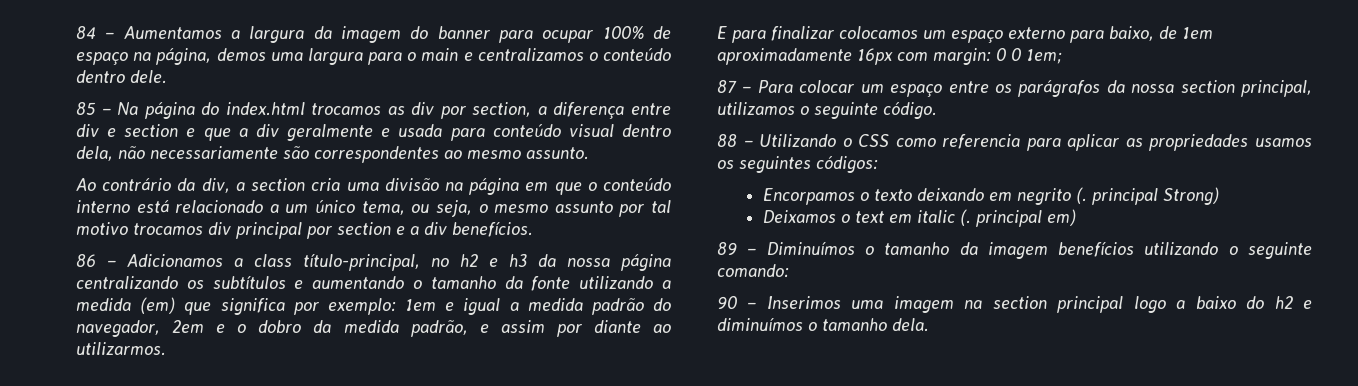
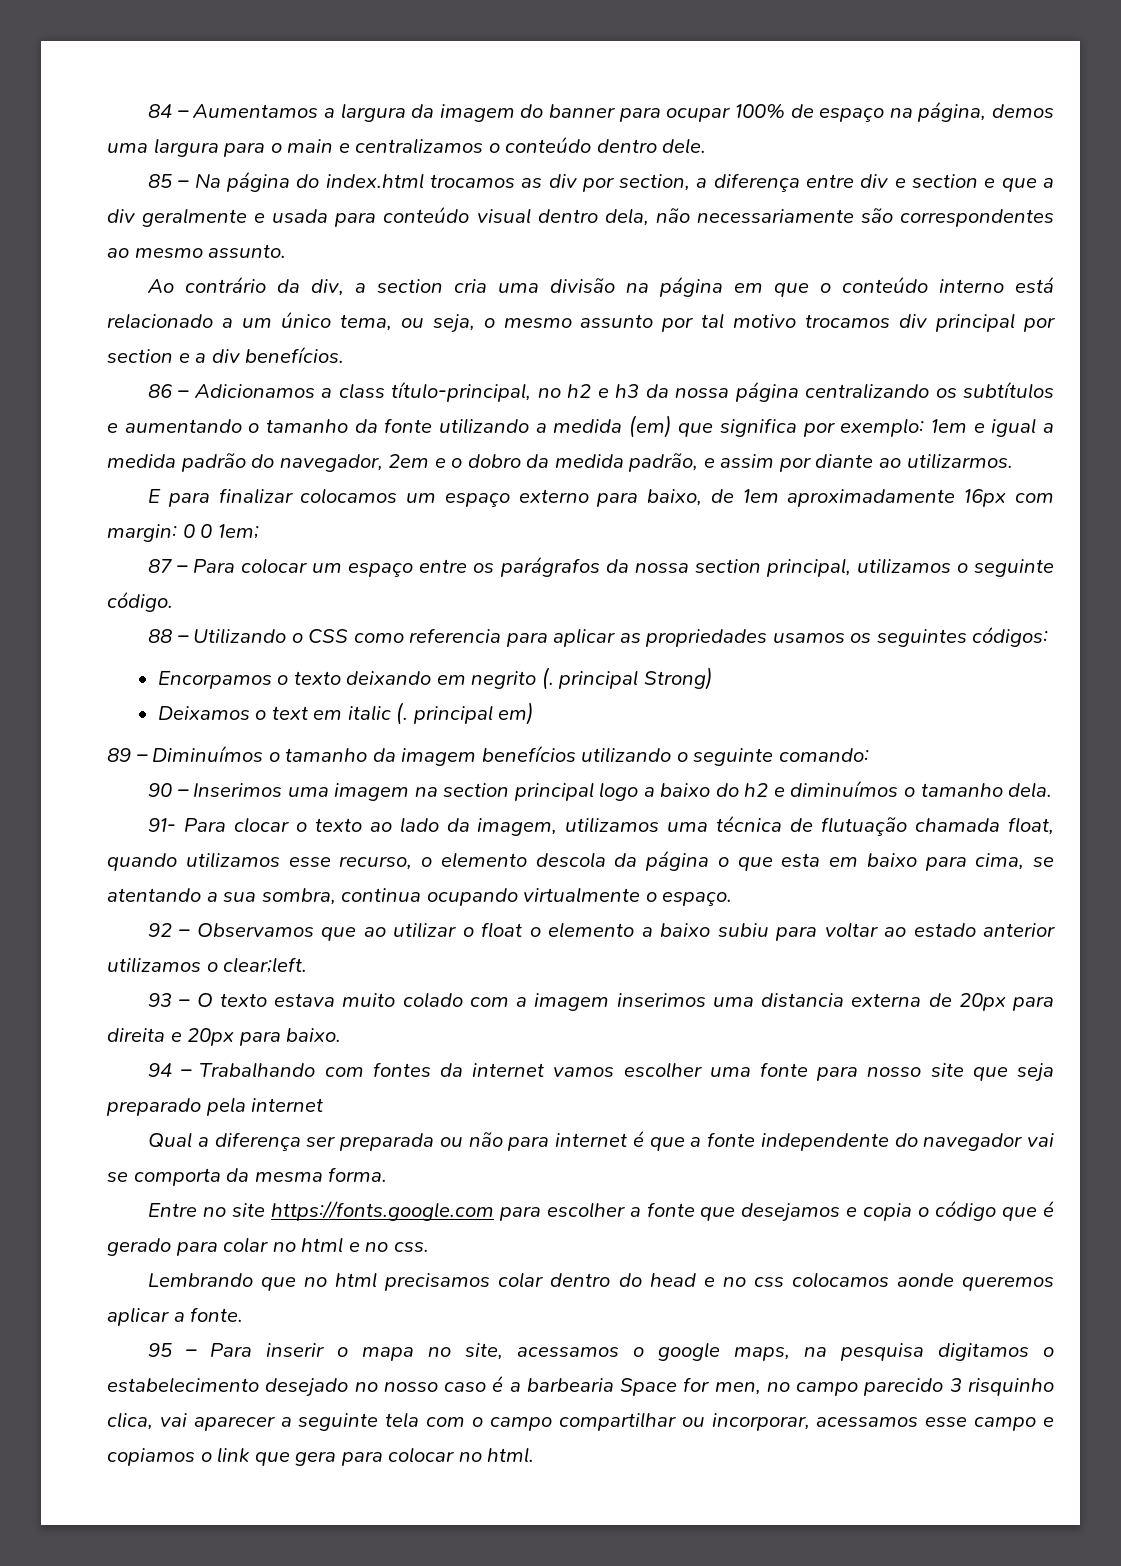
+ 91- Para clocar o texto ao lado da imagem, utilizamos uma técnica de flutuação chamada float, quando utilizamos esse recurso, o elemento descola da página o que esta em baixo para cima, se atentando a sua sombra, continua ocupando virtualmente o espaço.
+ 92 – Observamos que ao utilizar o float o elemento a baixo subiu para voltar ao estado anterior utilizamos o clear;left.
+ 93 – O texto estava muito colado com a imagem inserimos uma distancia externa de 20px para direita e 20px para baixo.
+ 94 – Trabalhando com fontes da internet vamos escolher uma fonte para nosso site que seja preparado pela internet
+ Qual a diferença ser preparada ou não para internet é que a fonte independente do navegador vai se comporta da mesma forma.
+ Entre no site https://fonts.google.com para escolher a fonte que desejamos e copia o código que é gerado para colar no html e no css.
+ Lembrando que no html precisamos colar dentro do head e no css colocamos aonde queremos aplicar a fonte.
+ 95 – Para inserir o mapa no site, acessamos o google maps, na pesquisa digitamos o estabelecimento desejado no nosso caso é a barbearia Space for men, no campo parecido 3 risquinho clica, vai aparecer a seguinte tela com o campo compartilhar ou incorporar, acessamos esse campo e copiamos o link que gera para colocar no html.

